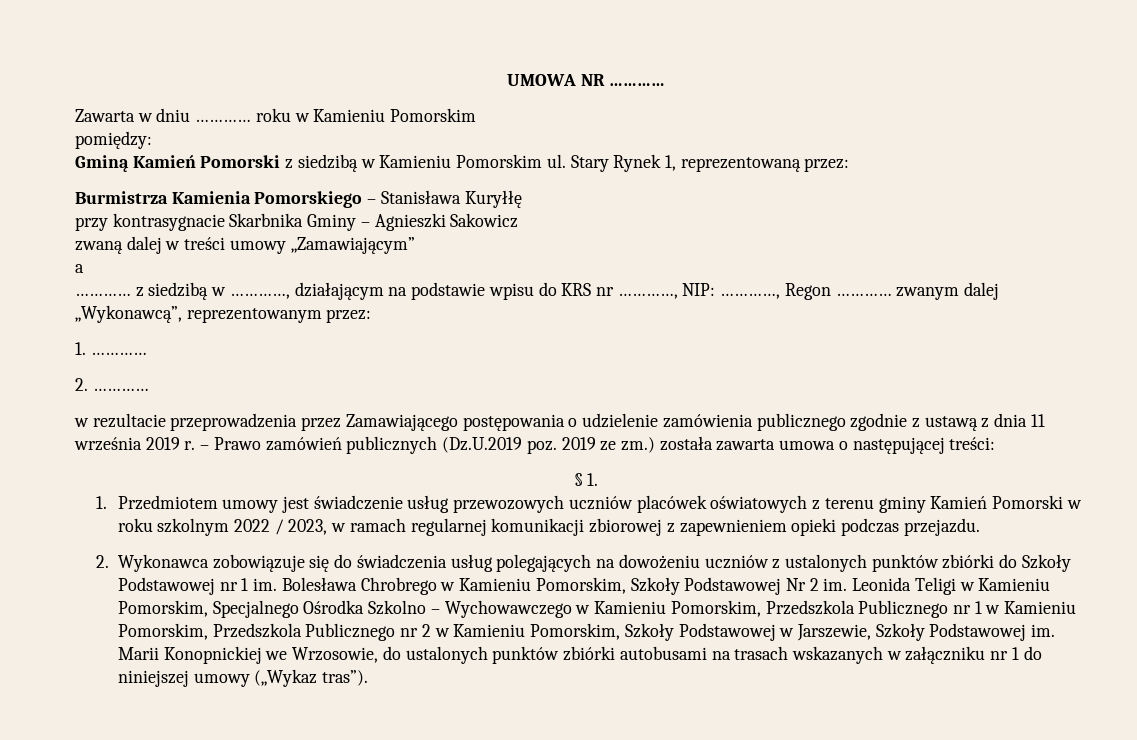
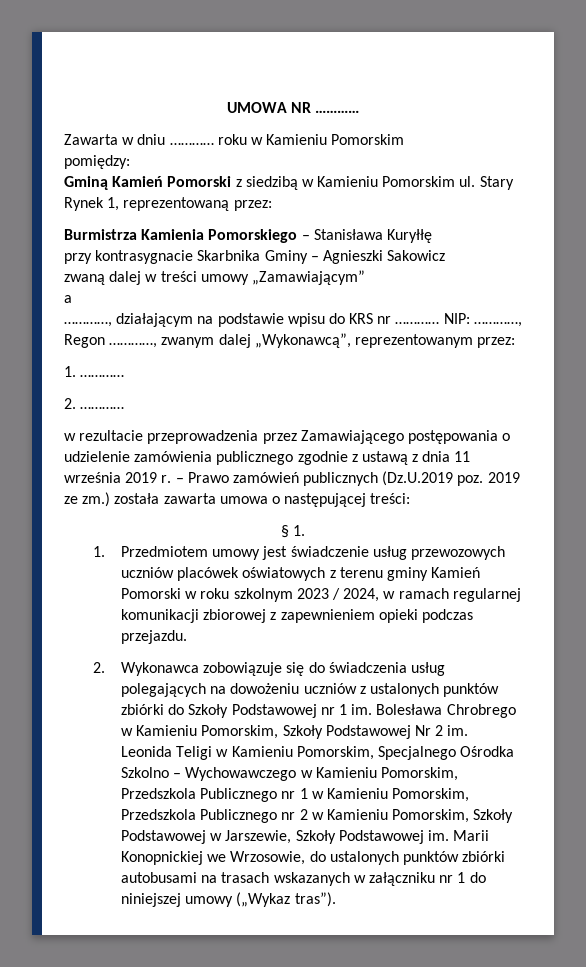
- ………… z siedzibą w …………, działającym na podstawie wpisu do KRS nr …………, NIP: …………, Regon ………… zwanym dalej „Wykonawcą”, reprezentowanym przez:
+ …………, działającym na podstawie wpisu do KRS nr ………… NIP: …………, Regon …………, zwanym dalej „Wykonawcą”, reprezentowanym przez:
- 1. Przedmiotem umowy jest świadczenie usług przewozowych uczniów placówek oświatowych z terenu gminy Kamień Pomorski w roku szkolnym 2022 / 2023, w ramach regularnej komunikacji zbiorowej z zapewnieniem opieki podczas przejazdu.
+ 1. Przedmiotem umowy jest świadczenie usług przewozowych uczniów placówek oświatowych z terenu gminy Kamień Pomorski w roku szkolnym 2023 / 2024, w ramach regularnej komunikacji zbiorowej z zapewnieniem opieki podczas przejazdu.

